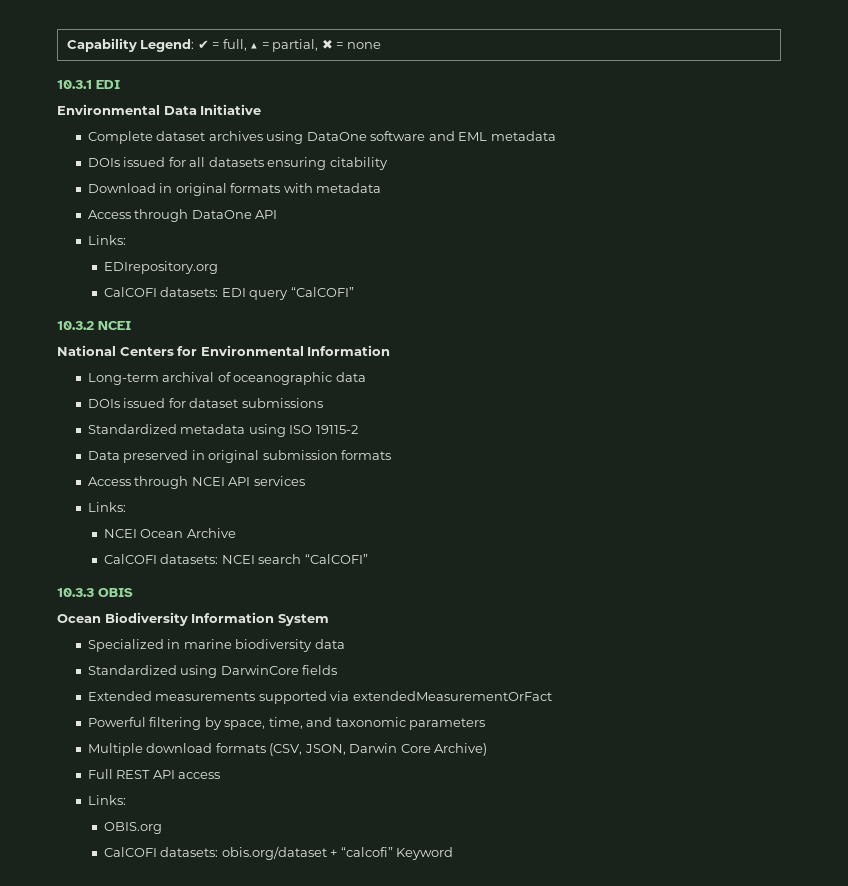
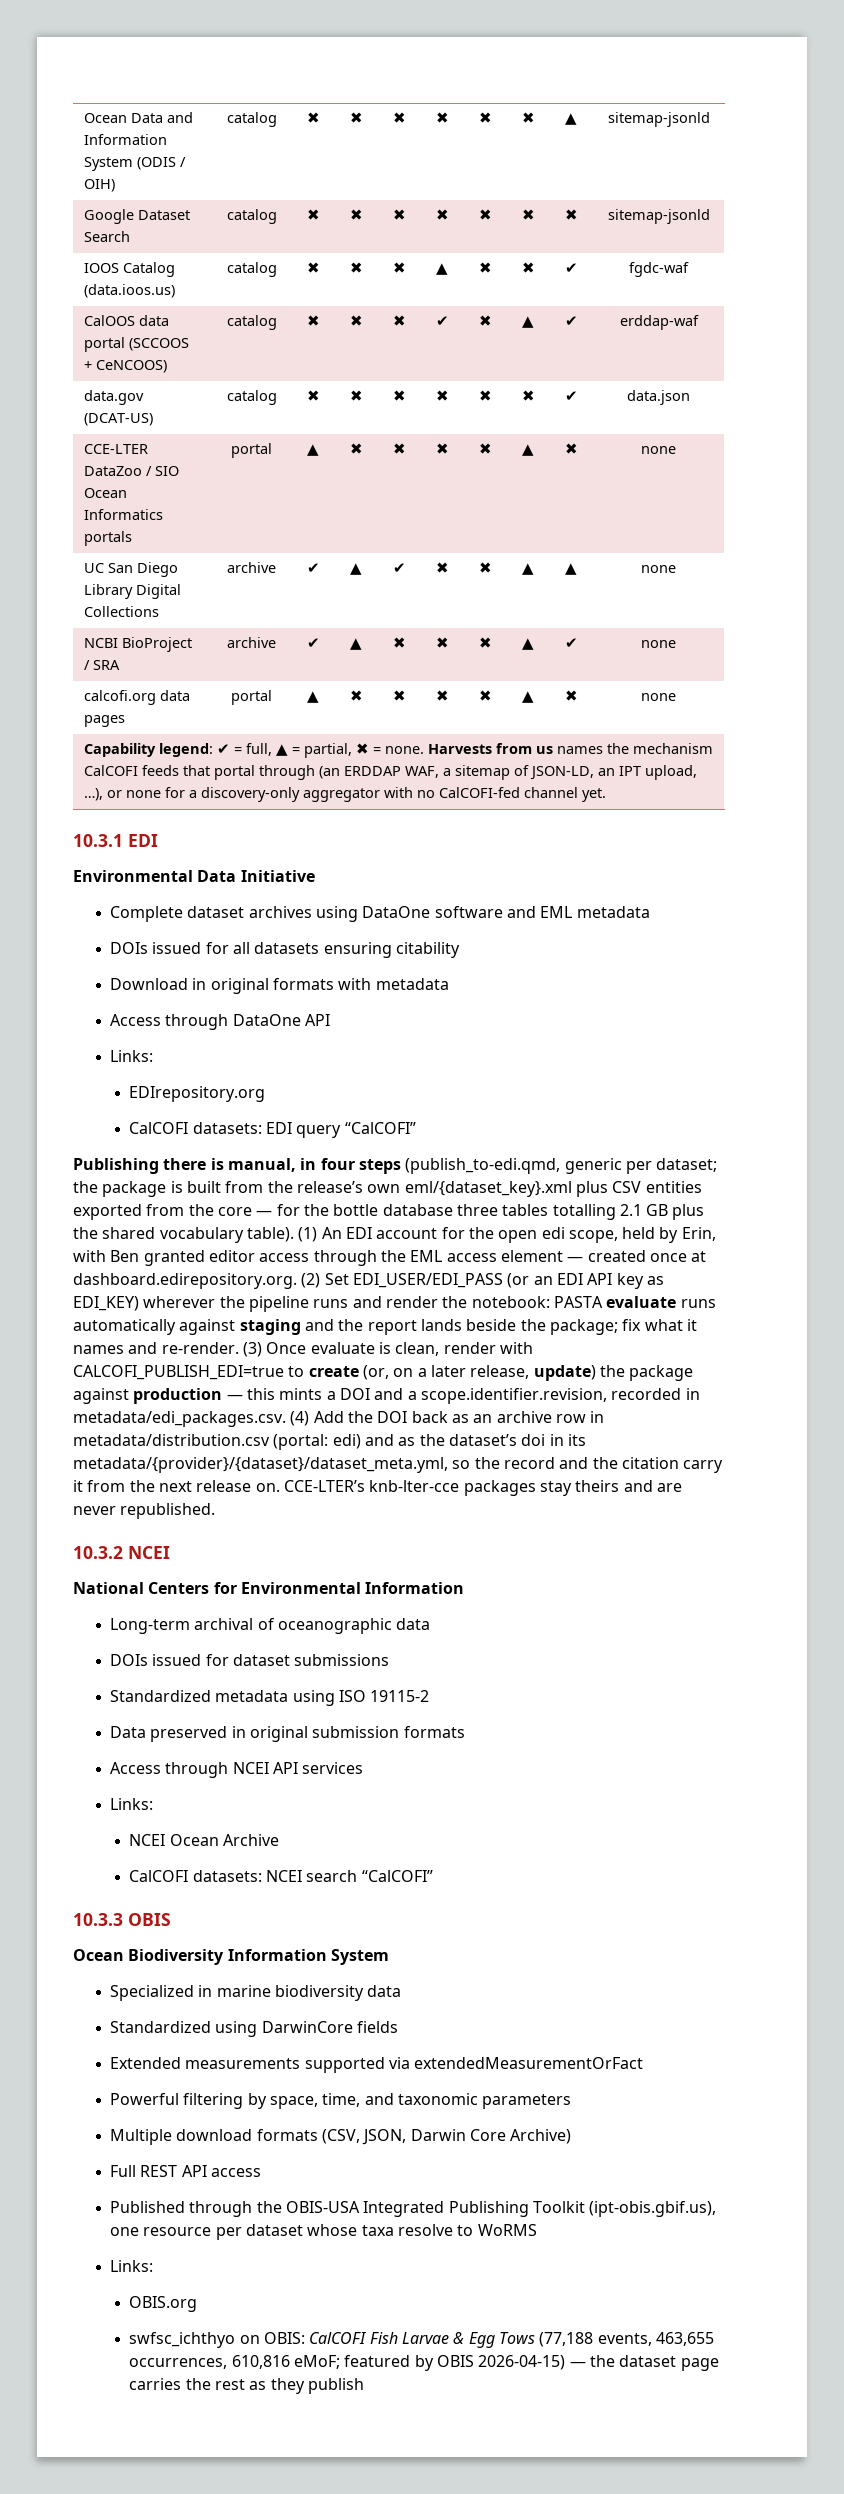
- Capability Legend: ✔ = full, ▲ = partial, ✖ = none
+ Ocean Data and Information System (ODIS / OIH) | catalog | ✖ | ✖ | ✖ | ✖ | ✖ | ✖ | ▲ | sitemap-jsonld
+ Google Dataset Search | catalog | ✖ | ✖ | ✖ | ✖ | ✖ | ✖ | ✖ | sitemap-jsonld
+ IOOS Catalog (data.ioos.us) | catalog | ✖ | ✖ | ✖ | ▲ | ✖ | ✖ | ✔ | fgdc-waf
+ CalOOS data portal (SCCOOS + CeNCOOS) | catalog | ✖ | ✖ | ✖ | ✔ | ✖ | ▲ | ✔ | erddap-waf
+ data.gov (DCAT-US) | catalog | ✖ | ✖ | ✖ | ✖ | ✖ | ✖ | ✔ | data.json
+ CCE-LTER DataZoo / SIO Ocean Informatics portals | portal | ▲ | ✖ | ✖ | ✖ | ✖ | ▲ | ✖ | none
+ UC San Diego Library Digital Collections | archive | ✔ | ▲ | ✔ | ✖ | ✖ | ▲ | ▲ | none
+ NCBI BioProject / SRA | archive | ✔ | ▲ | ✖ | ✖ | ✖ | ▲ | ✔ | none
+ calcofi.org data pages | portal | ▲ | ✖ | ✖ | ✖ | ✖ | ▲ | ✖ | none
+ Capability legend: ✔ = full, ▲ = partial, ✖ = none. Harvests from us names the mechanism CalCOFI feeds that portal through (an ERDDAP WAF, a sitemap of JSON-LD, an IPT upload, …), or none for a discovery-only aggregator with no CalCOFI-fed channel yet.
+ Publishing there is manual, in four steps (publish_to-edi.qmd, generic per dataset; the package is built from the release’s own eml/{dataset_key}.xml plus CSV entities exported from the core — for the bottle database three tables totalling 2.1 GB plus the shared vocabulary table). (1) An EDI account for the open edi scope, held by Erin, with Ben granted editor access through the EML access element — created once at dashboard.edirepository.org. (2) Set EDI_USER/EDI_PASS (or an EDI API key as EDI_KEY) wherever the pipeline runs and render the notebook: PASTA evaluate runs automatically against staging and the report lands beside the package; fix what it names and re-render. (3) Once evaluate is clean, render with CALCOFI_PUBLISH_EDI=true to create (or, on a later release, update) the package against production — this mints a DOI and a scope.identifier.revision, recorded in metadata/edi_packages.csv. (4) Add the DOI back as an archive row in metadata/distribution.csv (portal: edi) and as the dataset’s doi in its metadata/{provider}/{dataset}/dataset_meta.yml, so the record and the citation carry it from the next release on. CCE-LTER’s knb-lter-cce packages stay theirs and are never republished.
  Full REST API access
+ Published through the OBIS-USA Integrated Publishing Toolkit (ipt-obis.gbif.us), one resource per dataset whose taxa resolve to WoRMS
  Links:
  OBIS.org
- CalCOFI datasets: obis.org/dataset + “calcofi” Keyword
+ swfsc_ichthyo on OBIS: CalCOFI Fish Larvae & Egg Tows (77,188 events, 463,655 occurrences, 610,816 eMoF; featured by OBIS 2026-04-15) — the dataset page carries the rest as they publish

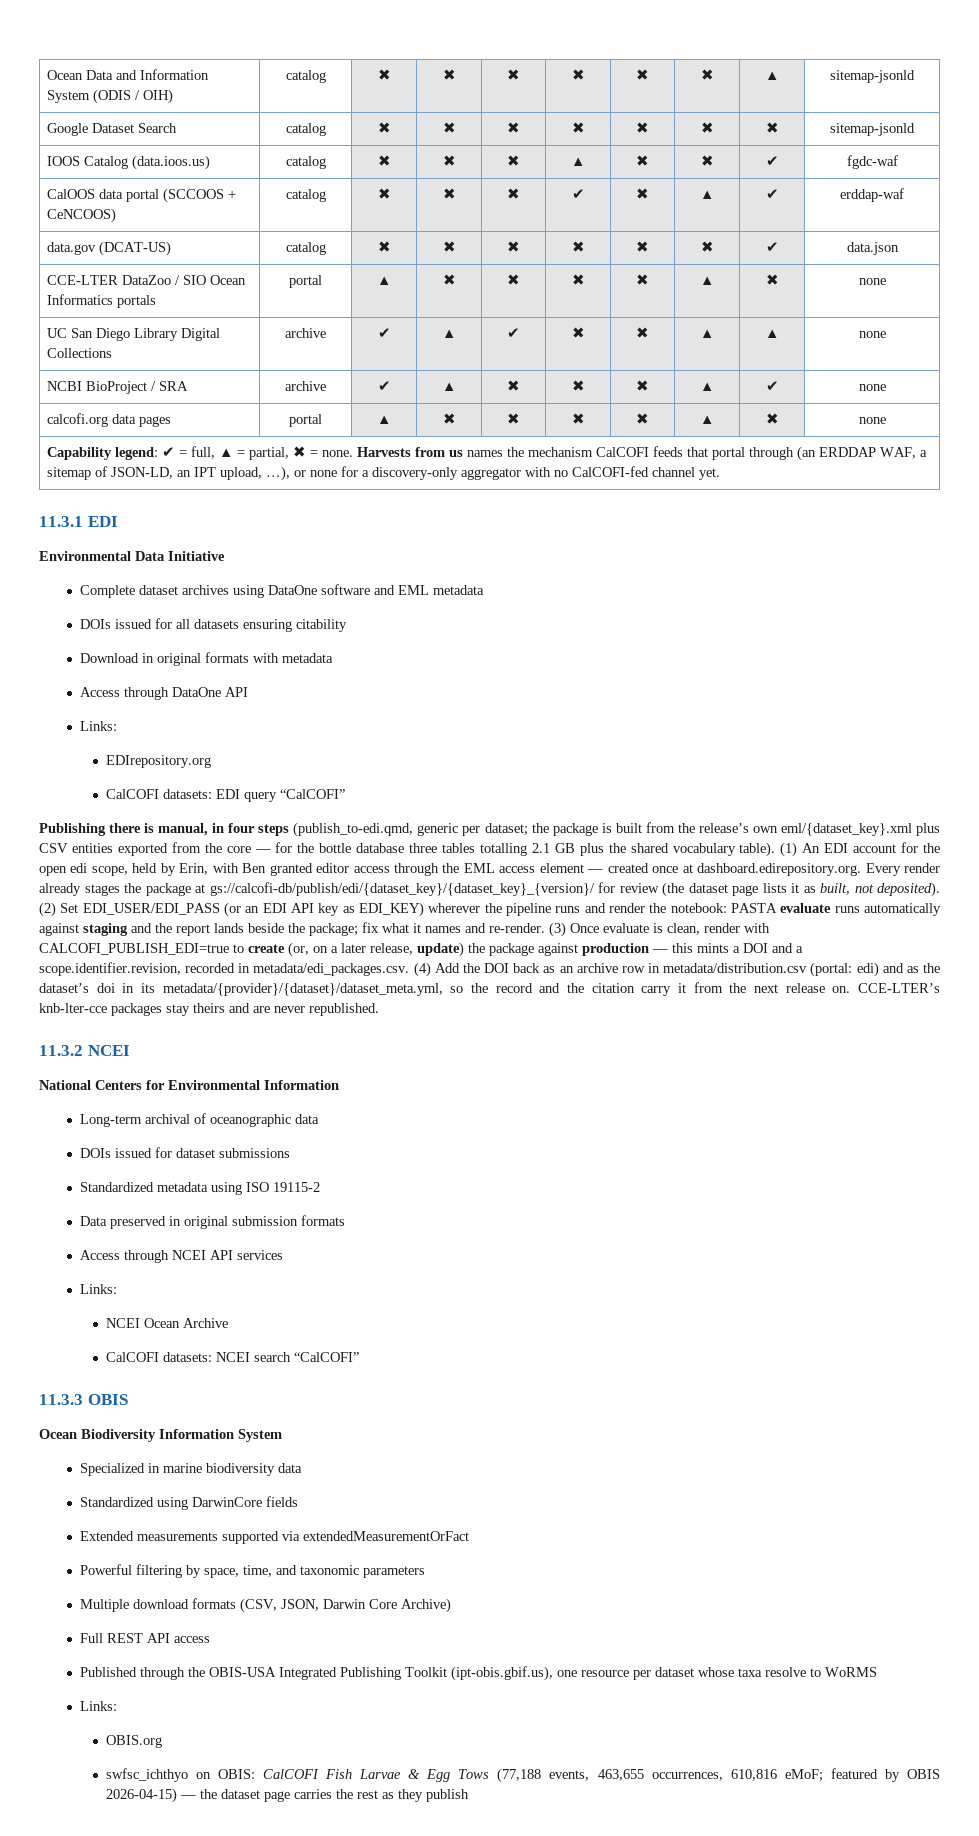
- 10.3.1 EDI
+ 11.3.1 EDI
- (1) An EDI account for the open edi scope, held by Erin, with Ben granted editor access through the EML access element — created once at dashboard.edirepository.org. (2) Set EDI_USER/EDI_PASS (or an EDI API key as EDI_KEY) wherever the pipeline runs and render the notebook:
+ (1) An EDI account for the open edi scope, held by Erin, with Ben granted editor access through the EML access element — created once at dashboard.edirepository.org. Every render already stages the package at gs://calcofi-db/publish/edi/{dataset_key}/{dataset_key}_{version}/ for review (the dataset page lists it as built, not deposited). (2) Set EDI_USER/EDI_PASS (or an EDI API key as EDI_KEY) wherever the pipeline runs and render the notebook:
- 10.3.2 NCEI
+ 11.3.2 NCEI
- 10.3.3 OBIS
+ 11.3.3 OBIS

